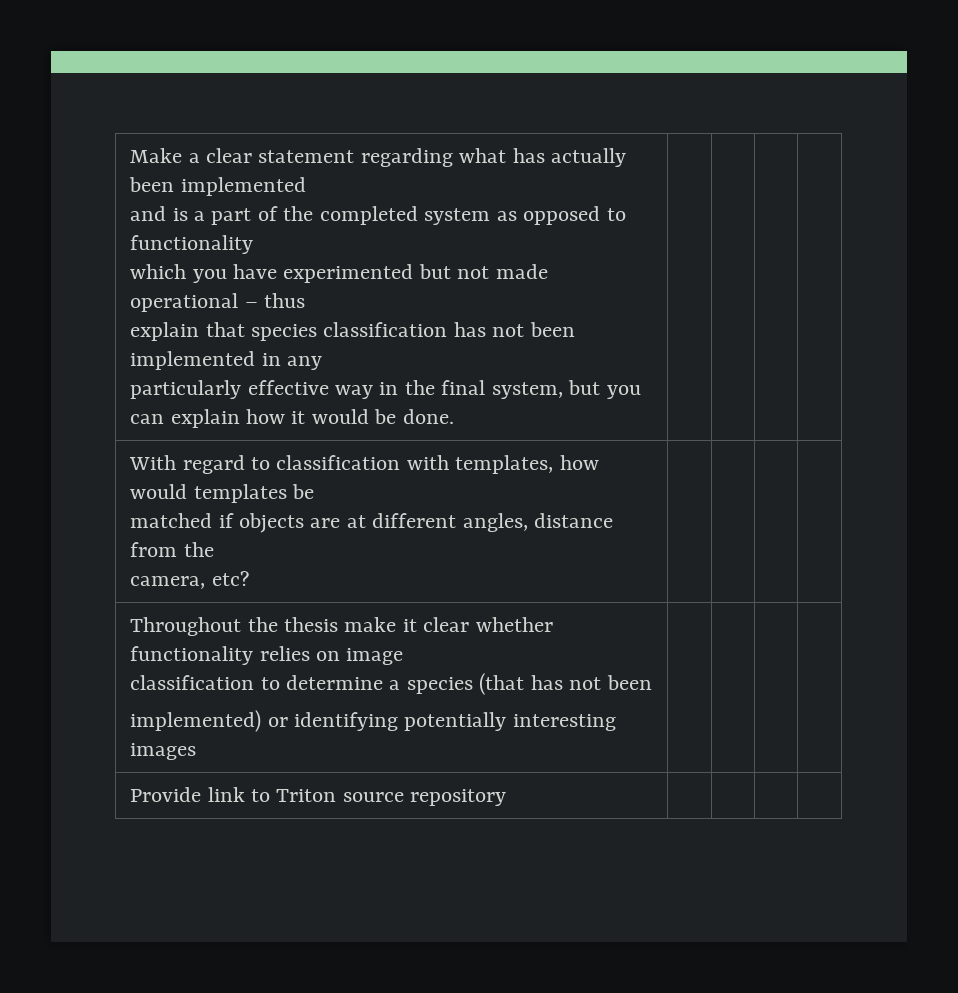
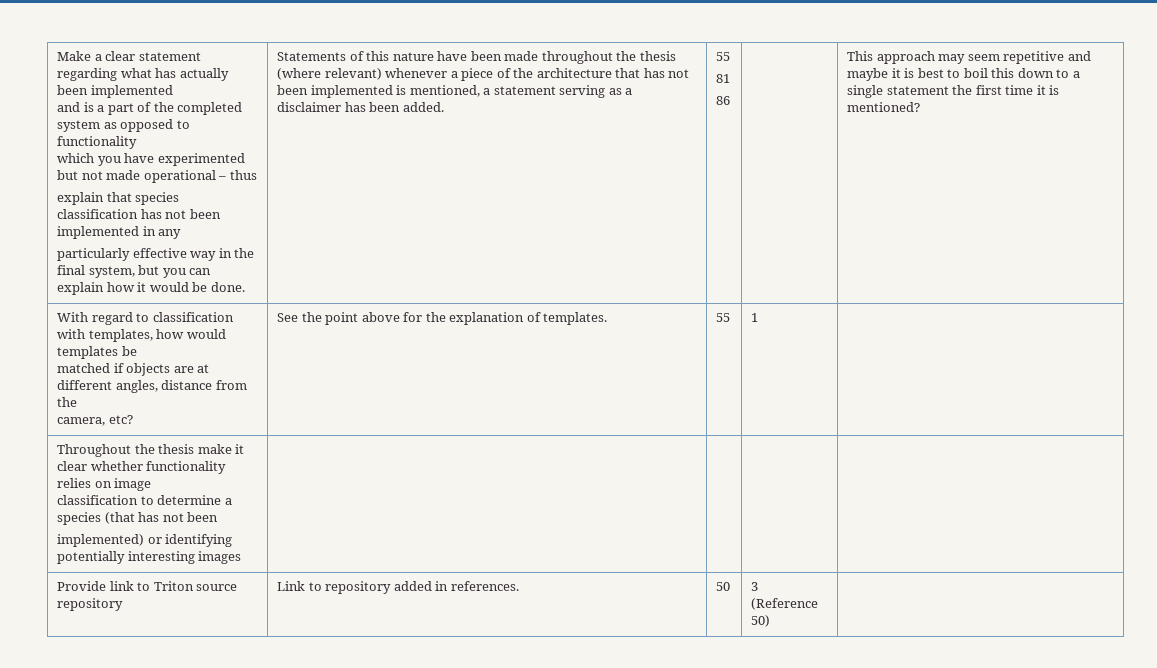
+ Statements of this nature have been made throughout the thesis (where relevant) whenever a piece of the architecture that has not been implemented is mentioned, a statement serving as a disclaimer has been added. | 55
+ 81
+ 86 | | This approach may seem repetitive and maybe it is best to boil this down to a single statement the first time it is mentioned?
  With regard to classification with templates, how would templates be
  matched if objects are at different angles, distance from the
- camera, etc? | | | |
+ camera, etc? | See the point above for the explanation of templates. | 55 | 1 |
- Provide link to Triton source repository | | | |
+ Provide link to Triton source repository | Link to repository added in references. | 50 | 3 (Reference 50) |

